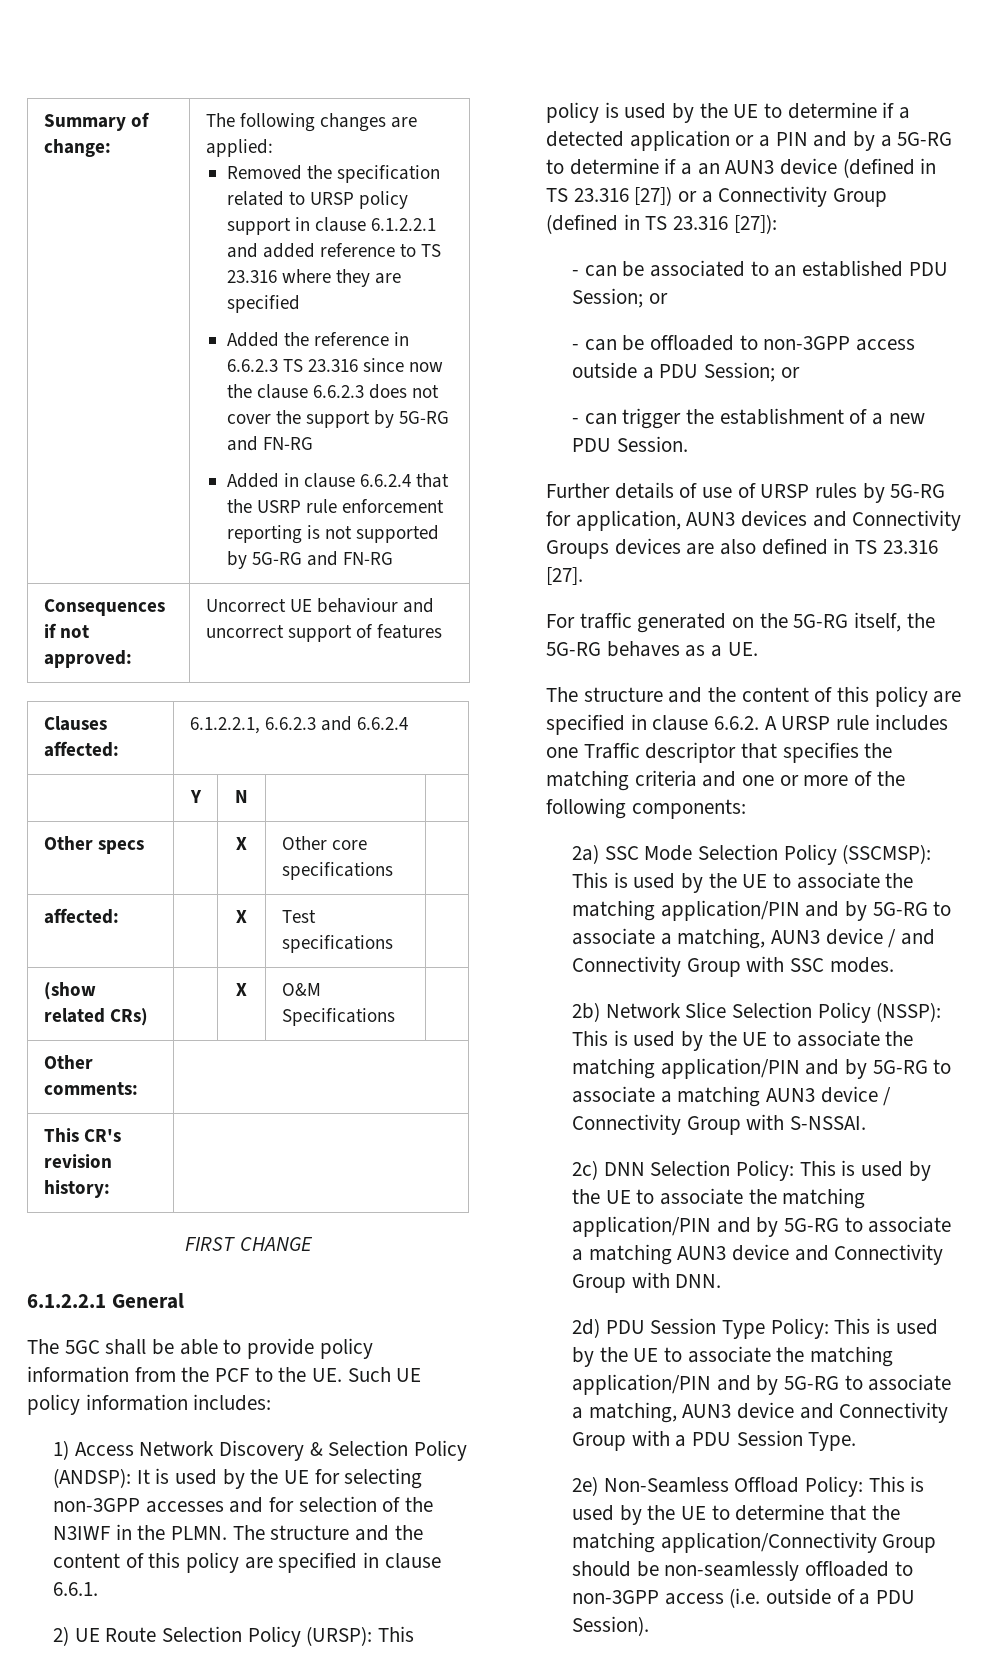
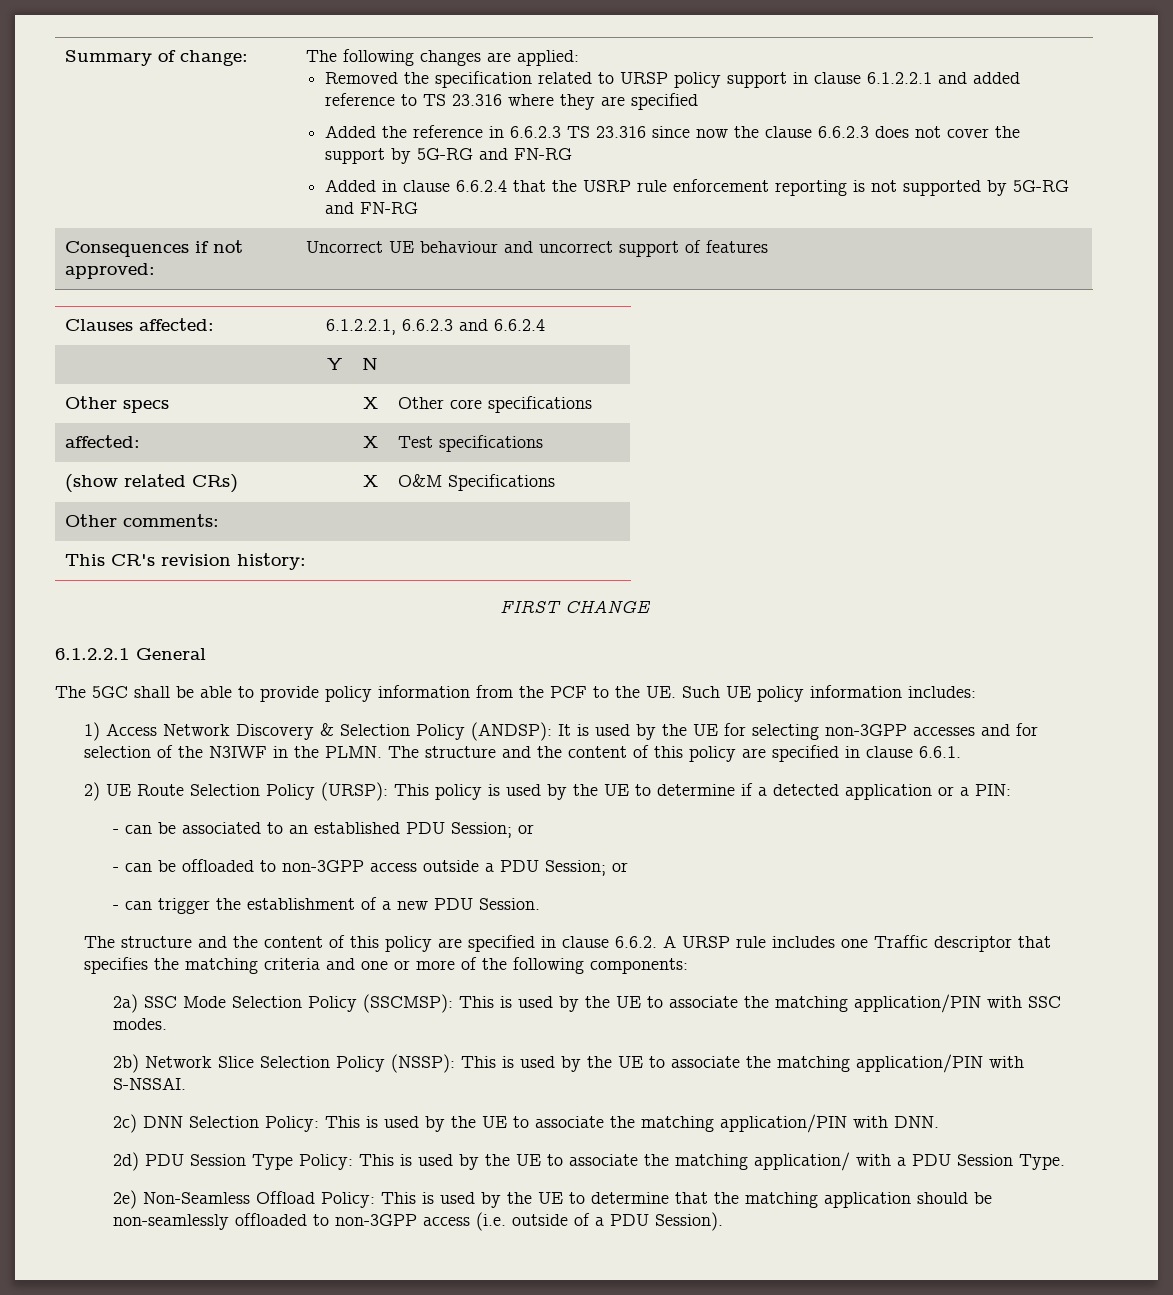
- 2) UE Route Selection Policy (URSP): This policy is used by the UE to determine if a detected application or a PIN and by a 5G-RG to determine if a an AUN3 device (defined in TS 23.316 [27]) or a Connectivity Group (defined in TS 23.316 [27]):
+ 2) UE Route Selection Policy (URSP): This policy is used by the UE to determine if a detected application or a PIN:
- Further details of use of URSP rules by 5G-RG for application, AUN3 devices and Connectivity Groups devices are also defined in TS 23.316 [27].
- For traffic generated on the 5G-RG itself, the 5G-RG behaves as a UE.
- 2a) SSC Mode Selection Policy (SSCMSP): This is used by the UE to associate the matching application/PIN and by 5G-RG to associate a matching, AUN3 device / and Connectivity Group with SSC modes.
+ 2a) SSC Mode Selection Policy (SSCMSP): This is used by the UE to associate the matching application/PIN with SSC modes.
- 2b) Network Slice Selection Policy (NSSP): This is used by the UE to associate the matching application/PIN and by 5G-RG to associate a matching AUN3 device / Connectivity Group with S-NSSAI.
+ 2b) Network Slice Selection Policy (NSSP): This is used by the UE to associate the matching application/PIN with S-NSSAI.
- 2c) DNN Selection Policy: This is used by the UE to associate the matching application/PIN and by 5G-RG to associate a matching AUN3 device and Connectivity Group with DNN.
+ 2c) DNN Selection Policy: This is used by the UE to associate the matching application/PIN with DNN.
- 2d) PDU Session Type Policy: This is used by the UE to associate the matching application/PIN and by 5G-RG to associate a matching, AUN3 device and Connectivity Group with a PDU Session Type.
+ 2d) PDU Session Type Policy: This is used by the UE to associate the matching application/ with a PDU Session Type.
- 2e) Non-Seamless Offload Policy: This is used by the UE to determine that the matching application/Connectivity Group should be non-seamlessly offloaded to non-3GPP access (i.e. outside of a PDU Session).
+ 2e) Non-Seamless Offload Policy: This is used by the UE to determine that the matching application should be non-seamlessly offloaded to non-3GPP access (i.e. outside of a PDU Session).

